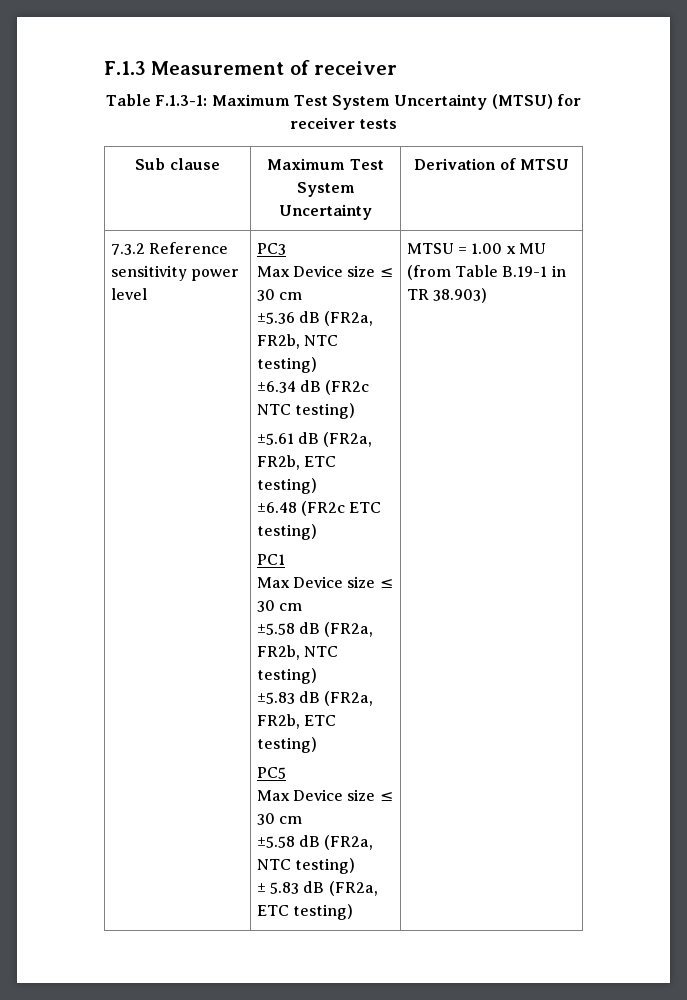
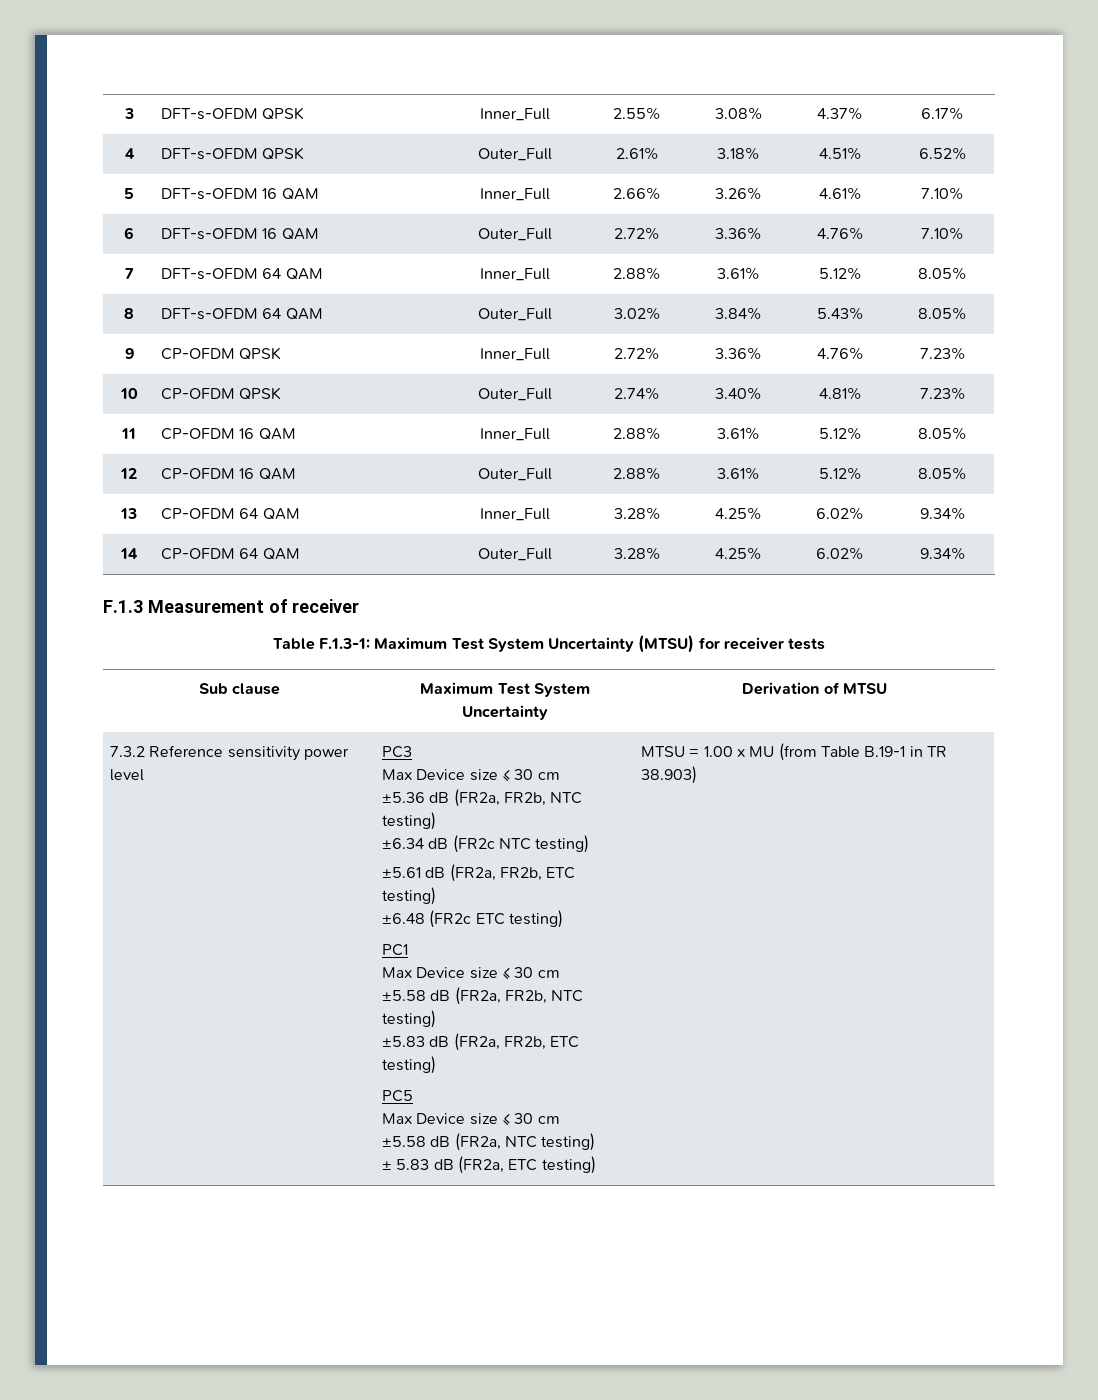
+ 3 | DFT-s-OFDM QPSK | Inner_Full | 2.55% | 3.08% | 4.37% | 6.17%
+ 4 | DFT-s-OFDM QPSK | Outer_Full | 2.61% | 3.18% | 4.51% | 6.52%
+ 5 | DFT-s-OFDM 16 QAM | Inner_Full | 2.66% | 3.26% | 4.61% | 7.10%
+ 6 | DFT-s-OFDM 16 QAM | Outer_Full | 2.72% | 3.36% | 4.76% | 7.10%
+ 7 | DFT-s-OFDM 64 QAM | Inner_Full | 2.88% | 3.61% | 5.12% | 8.05%
+ 8 | DFT-s-OFDM 64 QAM | Outer_Full | 3.02% | 3.84% | 5.43% | 8.05%
+ 9 | CP-OFDM QPSK | Inner_Full | 2.72% | 3.36% | 4.76% | 7.23%
+ 10 | CP-OFDM QPSK | Outer_Full | 2.74% | 3.40% | 4.81% | 7.23%
+ 11 | CP-OFDM 16 QAM | Inner_Full | 2.88% | 3.61% | 5.12% | 8.05%
+ 12 | CP-OFDM 16 QAM | Outer_Full | 2.88% | 3.61% | 5.12% | 8.05%
+ 13 | CP-OFDM 64 QAM | Inner_Full | 3.28% | 4.25% | 6.02% | 9.34%
+ 14 | CP-OFDM 64 QAM | Outer_Full | 3.28% | 4.25% | 6.02% | 9.34%

